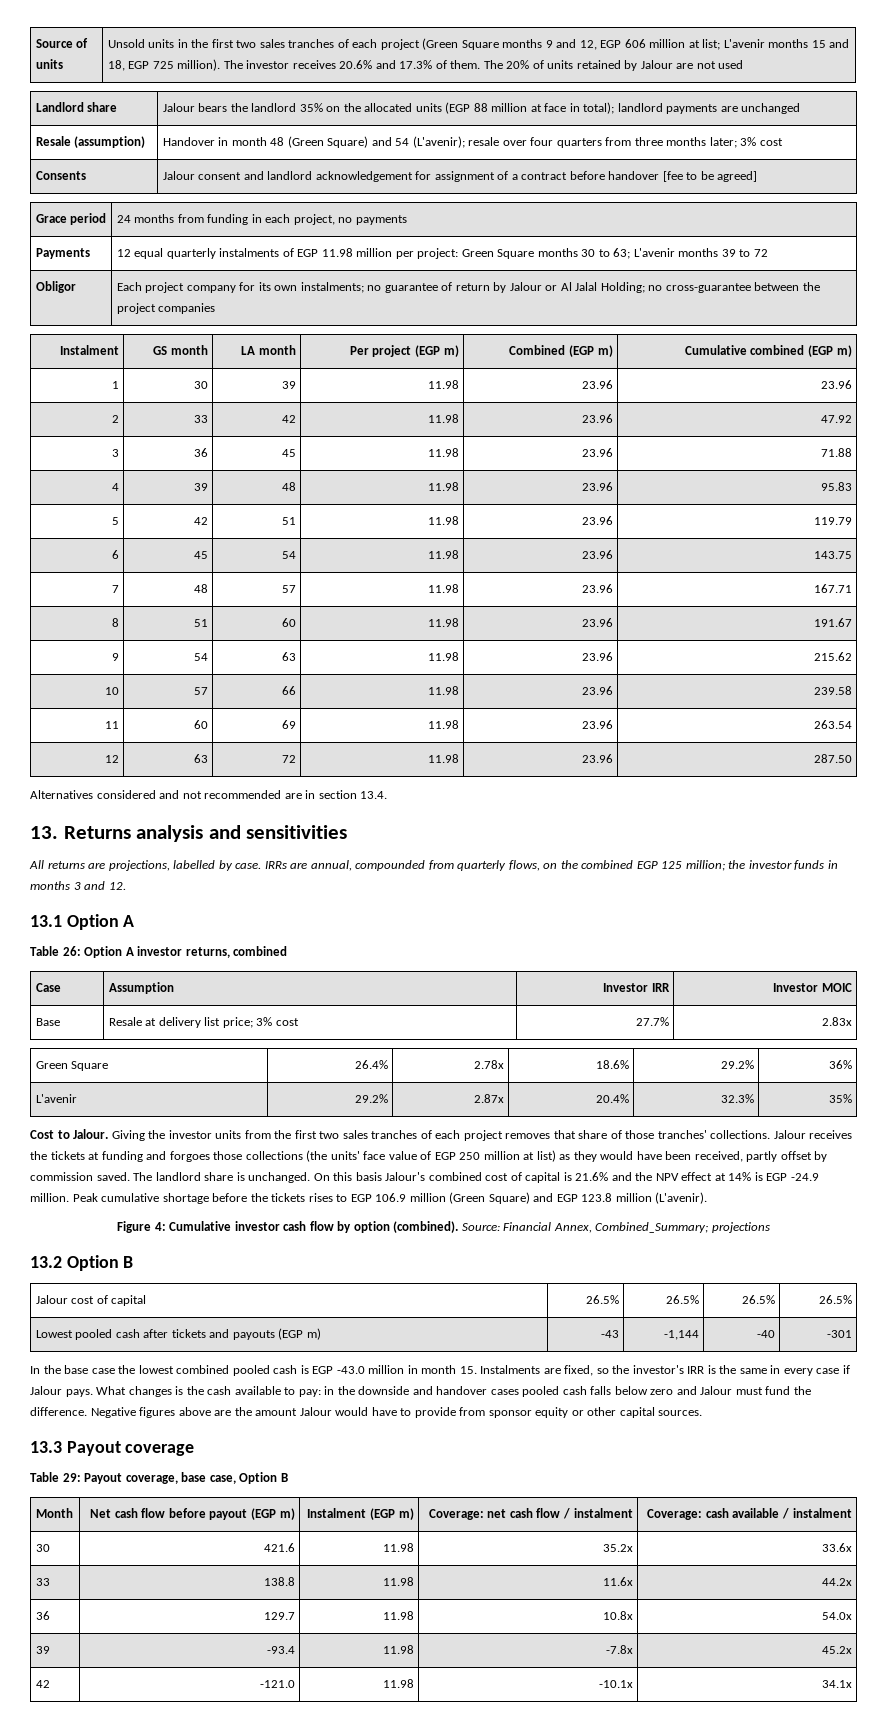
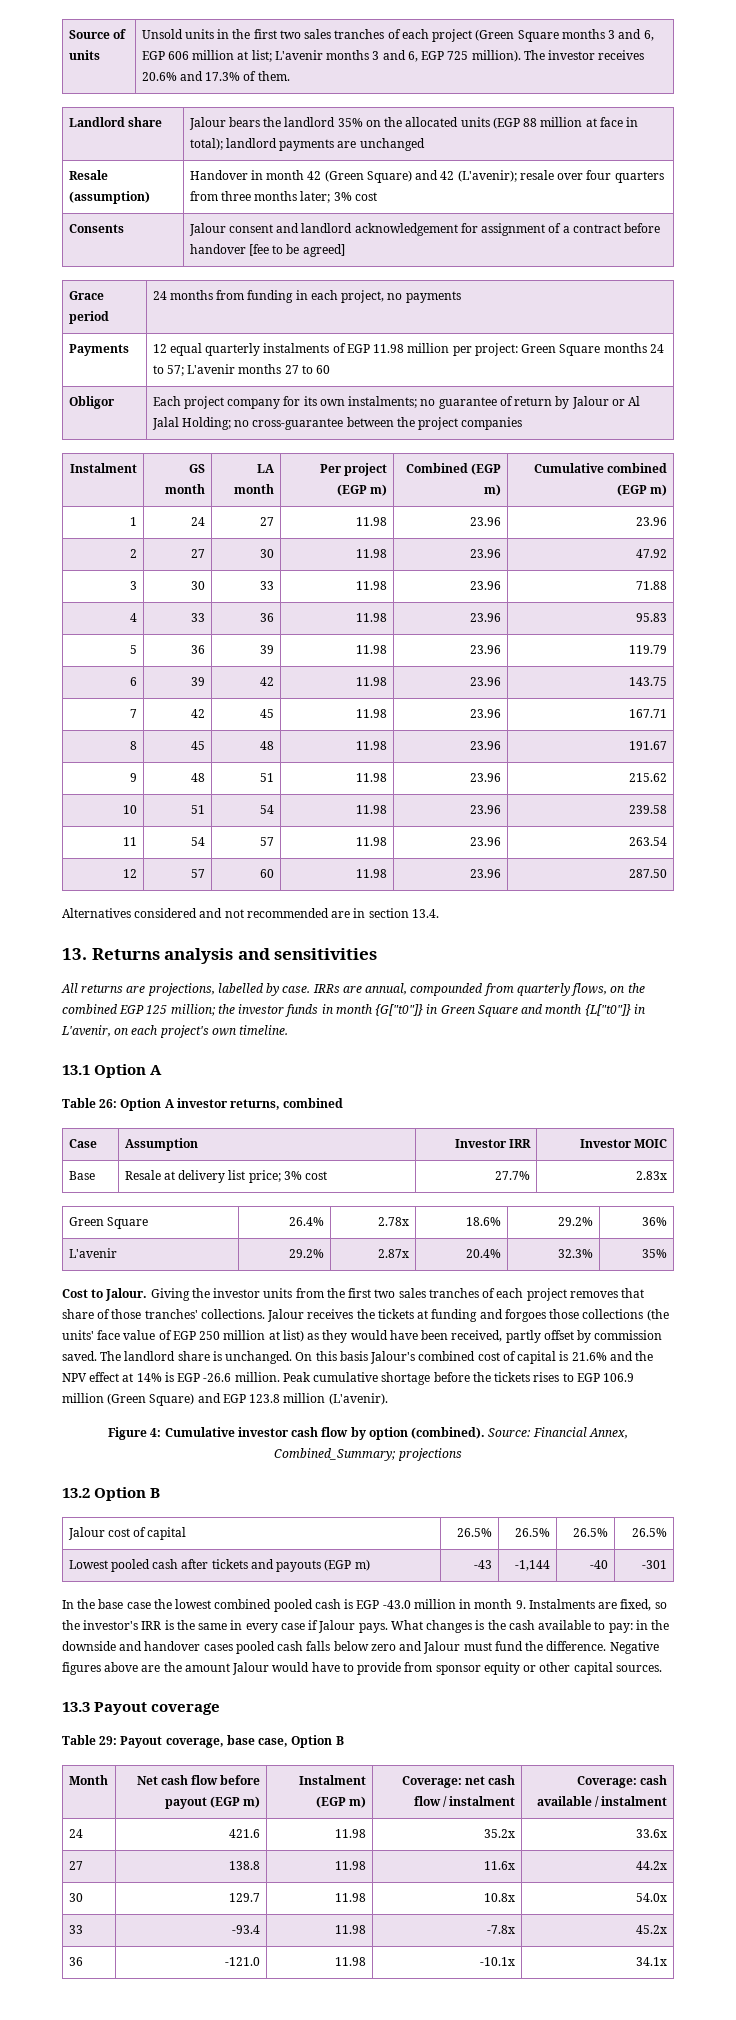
- Unsold units in the first two sales tranches of each project (Green Square months 9 and 12, EGP 606 million at list; L'avenir months 15 and 18, EGP 725 million).
+ Unsold units in the first two sales tranches of each project (Green Square months 3 and 6, EGP 606 million at list; L'avenir months 3 and 6, EGP 725 million).
- The 20% of units retained by Jalour are not used
- Resale (assumption) | Handover in month 48 (Green Square) and 54 (L'avenir); resale over four quarters from three months later; 3% cost
+ Resale (assumption) | Handover in month 42 (Green Square) and 42 (L'avenir); resale over four quarters from three months later; 3% cost
- Payments | 12 equal quarterly instalments of EGP 11.98 million per project: Green Square months 30 to 63; L'avenir months 39 to 72
+ Payments | 12 equal quarterly instalments of EGP 11.98 million per project: Green Square months 24 to 57; L'avenir months 27 to 60
- 1 | 30 | 39 | 11.98 | 23.96 | 23.96
+ 1 | 24 | 27 | 11.98 | 23.96 | 23.96
- 2 | 33 | 42 | 11.98 | 23.96 | 47.92
+ 2 | 27 | 30 | 11.98 | 23.96 | 47.92
- 3 | 36 | 45 | 11.98 | 23.96 | 71.88
+ 3 | 30 | 33 | 11.98 | 23.96 | 71.88
- 4 | 39 | 48 | 11.98 | 23.96 | 95.83
+ 4 | 33 | 36 | 11.98 | 23.96 | 95.83
- 5 | 42 | 51 | 11.98 | 23.96 | 119.79
+ 5 | 36 | 39 | 11.98 | 23.96 | 119.79
- 6 | 45 | 54 | 11.98 | 23.96 | 143.75
+ 6 | 39 | 42 | 11.98 | 23.96 | 143.75
- 7 | 48 | 57 | 11.98 | 23.96 | 167.71
+ 7 | 42 | 45 | 11.98 | 23.96 | 167.71
- 8 | 51 | 60 | 11.98 | 23.96 | 191.67
+ 8 | 45 | 48 | 11.98 | 23.96 | 191.67
- 9 | 54 | 63 | 11.98 | 23.96 | 215.62
+ 9 | 48 | 51 | 11.98 | 23.96 | 215.62
- 10 | 57 | 66 | 11.98 | 23.96 | 239.58
+ 10 | 51 | 54 | 11.98 | 23.96 | 239.58
- 11 | 60 | 69 | 11.98 | 23.96 | 263.54
+ 11 | 54 | 57 | 11.98 | 23.96 | 263.54
- 12 | 63 | 72 | 11.98 | 23.96 | 287.50
+ 12 | 57 | 60 | 11.98 | 23.96 | 287.50
- IRRs are annual, compounded from quarterly flows, on the combined EGP 125 million; the investor funds in months 3 and 12.
+ IRRs are annual, compounded from quarterly flows, on the combined EGP 125 million; the investor funds in month {G["t0"]} in Green Square and month {L["t0"]} in L'avenir, on each project's own timeline.
- On this basis Jalour's combined cost of capital is 21.6% and the NPV effect at 14% is EGP -24.9 million.
+ On this basis Jalour's combined cost of capital is 21.6% and the NPV effect at 14% is EGP -26.6 million.
- In the base case the lowest combined pooled cash is EGP -43.0 million in month 15. Instalments are fixed, so the investor's IRR is the same in every case if Jalour pays.
+ In the base case the lowest combined pooled cash is EGP -43.0 million in month 9. Instalments are fixed, so the investor's IRR is the same in every case if Jalour pays.
- 30 | 421.6 | 11.98 | 35.2x | 33.6x
+ 24 | 421.6 | 11.98 | 35.2x | 33.6x
- 33 | 138.8 | 11.98 | 11.6x | 44.2x
+ 27 | 138.8 | 11.98 | 11.6x | 44.2x
- 36 | 129.7 | 11.98 | 10.8x | 54.0x
+ 30 | 129.7 | 11.98 | 10.8x | 54.0x
- 39 | -93.4 | 11.98 | -7.8x | 45.2x
+ 33 | -93.4 | 11.98 | -7.8x | 45.2x
- 42 | -121.0 | 11.98 | -10.1x | 34.1x
+ 36 | -121.0 | 11.98 | -10.1x | 34.1x

